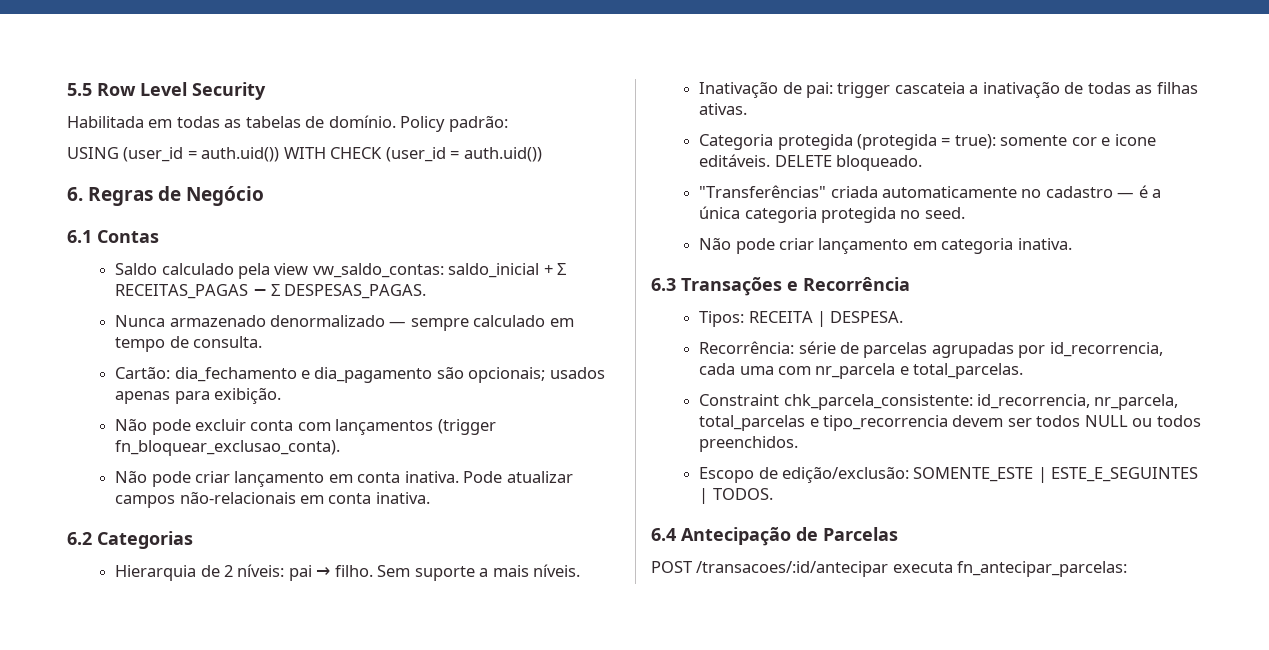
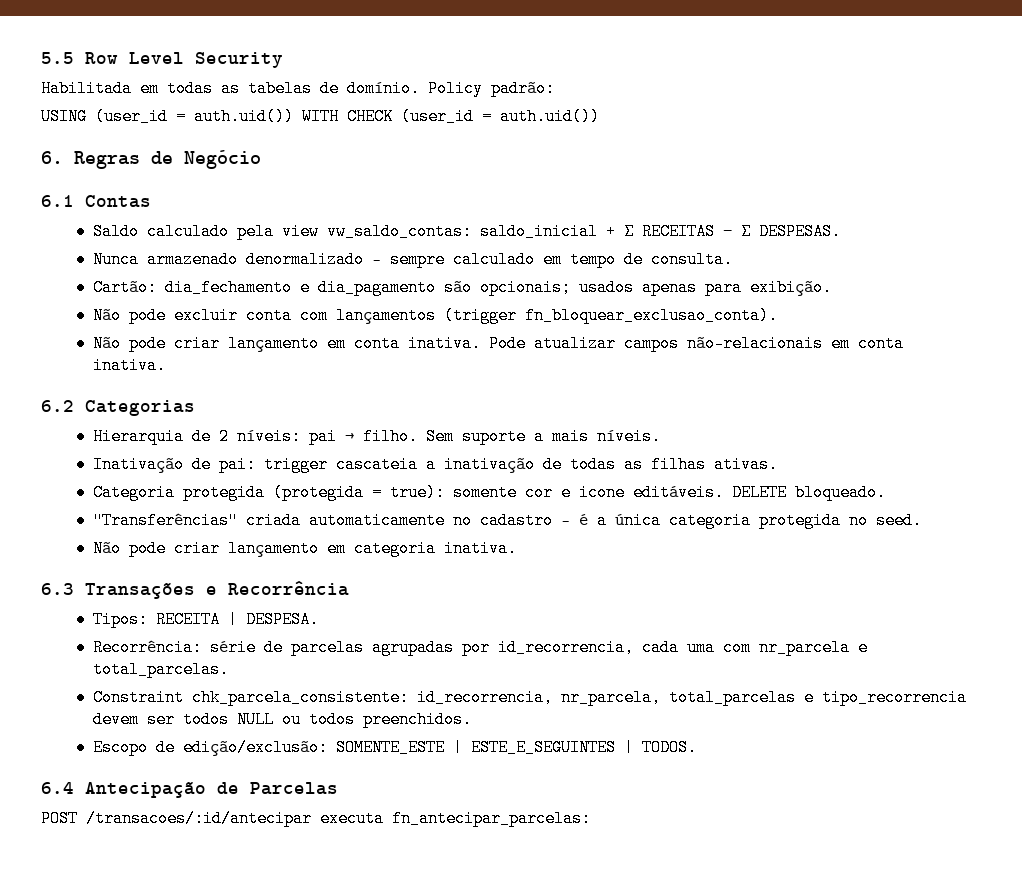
- Saldo calculado pela view vw_saldo_contas: saldo_inicial + Σ RECEITAS_PAGAS − Σ DESPESAS_PAGAS.
+ Saldo calculado pela view vw_saldo_contas: saldo_inicial + Σ RECEITAS − Σ DESPESAS.

